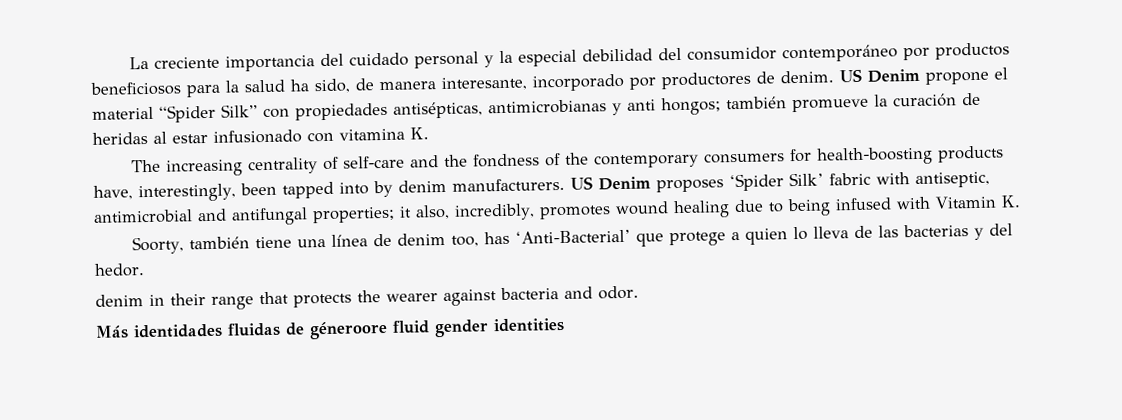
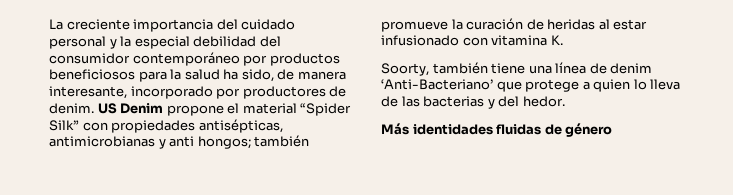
- The increasing centrality of self-care and the fondness of the contemporary consumers for health-boosting products have, interestingly, been tapped into by denim manufacturers. US Denim proposes ‘Spider Silk’ fabric with antiseptic, antimicrobial and antifungal properties; it also, incredibly, promotes wound healing due to being infused with Vitamin K.
- Soorty, también tiene una línea de denim too, has ‘Anti-Bacterial’ que protege a quien lo lleva de las bacterias y del hedor.
+ Soorty, también tiene una línea de denim ‘Anti-Bacteriano’ que protege a quien lo lleva de las bacterias y del hedor.
- denim in their range that protects the wearer against bacteria and odor.
- Más identidades fluidas de géneroore fluid gender identities
+ Más identidades fluidas de género

